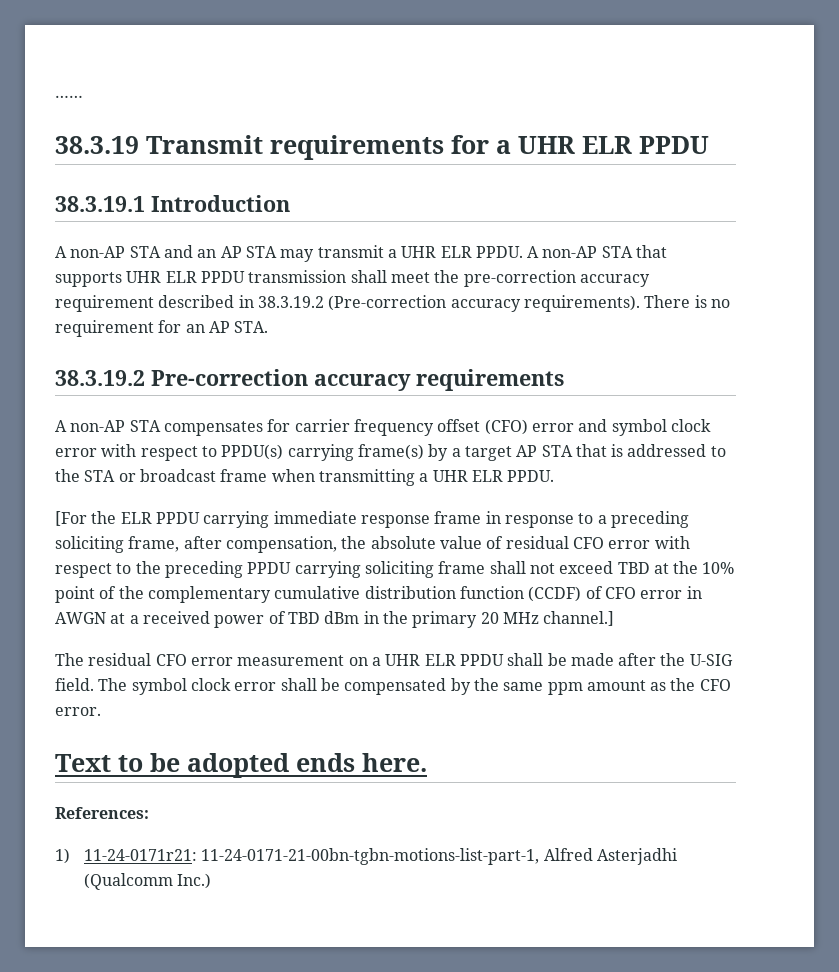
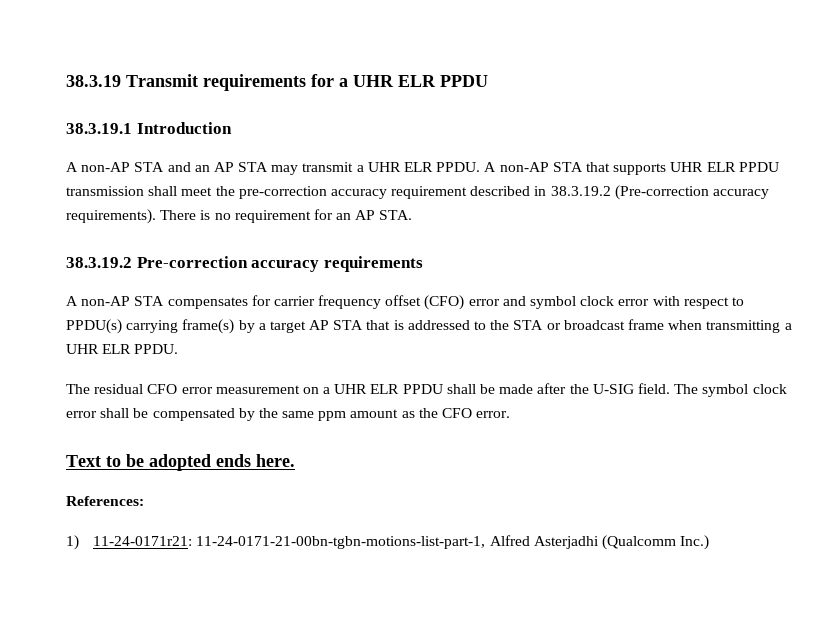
- ……
- [For the ELR PPDU carrying immediate response frame in response to a preceding soliciting frame, after compensation, the absolute value of residual CFO error with respect to the preceding PPDU carrying soliciting frame shall not exceed TBD at the 10% point of the complementary cumulative distribution function (CCDF) of CFO error in AWGN at a received power of TBD dBm in the primary 20 MHz channel.]

